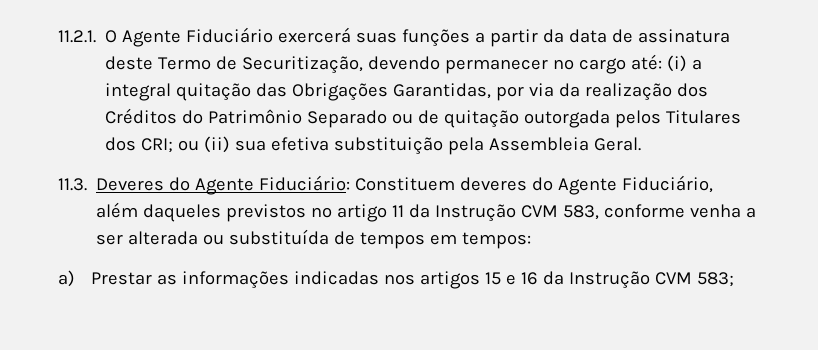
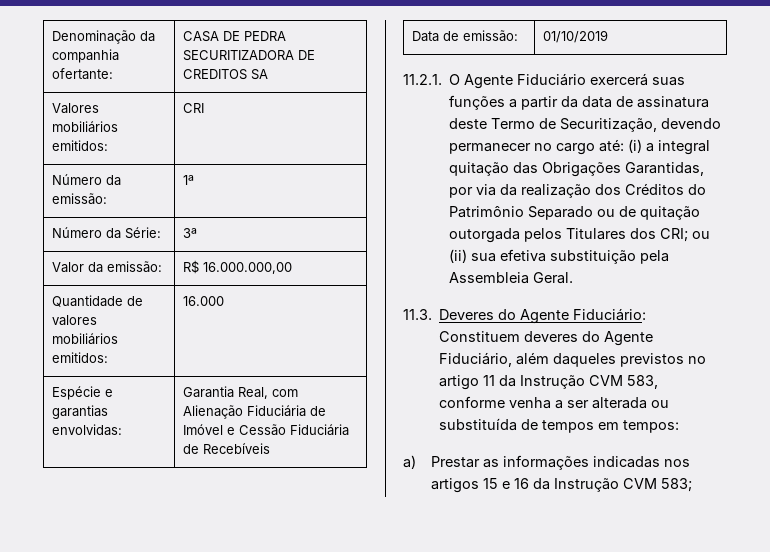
+ Denominação da companhia ofertante: | CASA DE PEDRA SECURITIZADORA DE CREDITOS SA
+ Valores mobiliários emitidos: | CRI
+ Número da emissão: | 1ª
+ Número da Série: | 3ª
+ Valor da emissão: | R$ 16.000.000,00
+ Quantidade de valores mobiliários emitidos: | 16.000
+ Espécie e garantias envolvidas: | Garantia Real, com Alienação Fiduciária de Imóvel e Cessão Fiduciária de Recebíveis
+ Data de emissão: | 01/10/2019

